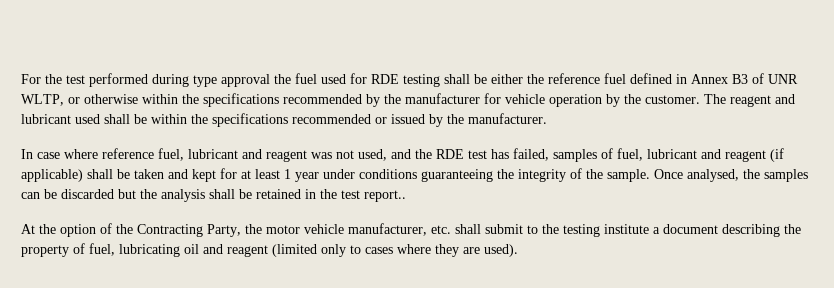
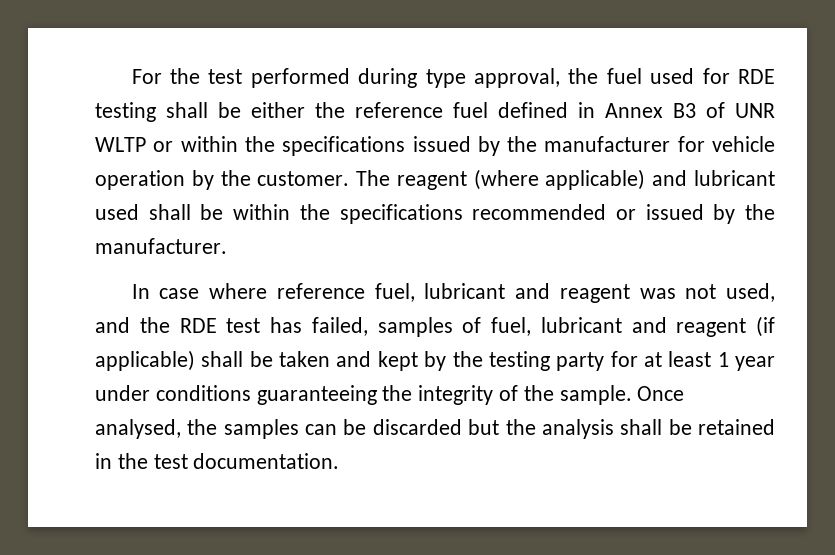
- For the test performed during type approval the fuel used for RDE testing shall be either the reference fuel defined in Annex B3 of UNR WLTP, or otherwise within the specifications recommended by the manufacturer for vehicle operation by the customer.
+ For the test performed during type approval, the fuel used for RDE testing shall be either the reference fuel defined in Annex B3 of UNR WLTP or within the specifications issued by the manufacturer for vehicle operation by the customer.
- The reagent and lubricant used shall be within the specifications recommended or issued by the manufacturer.
+ The reagent (where applicable) and lubricant used shall be within the specifications recommended or issued by the manufacturer.
- In case where reference fuel, lubricant and reagent was not used, and the RDE test has failed, samples of fuel, lubricant and reagent (if applicable) shall be taken and kept for at least 1 year under conditions guaranteeing the integrity of the sample.
+ In case where reference fuel, lubricant and reagent was not used, and the RDE test has failed, samples of fuel, lubricant and reagent (if applicable) shall be taken and kept by the testing party for at least 1 year under conditions guaranteeing the integrity of the sample.
- Once analysed, the samples can be discarded but the analysis shall be retained in the test report..
- At the option of the Contracting Party, the motor vehicle manufacturer, etc. shall submit to the testing institute a document describing the property of fuel, lubricating oil and reagent (limited only to cases where they are used).
+ Once analysed, the samples can be discarded but the analysis shall be retained in the test documentation.

